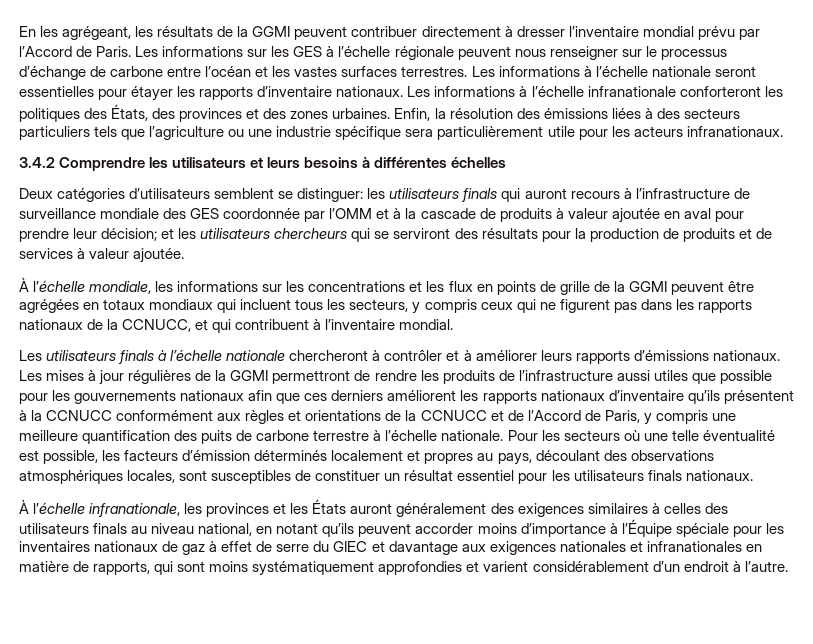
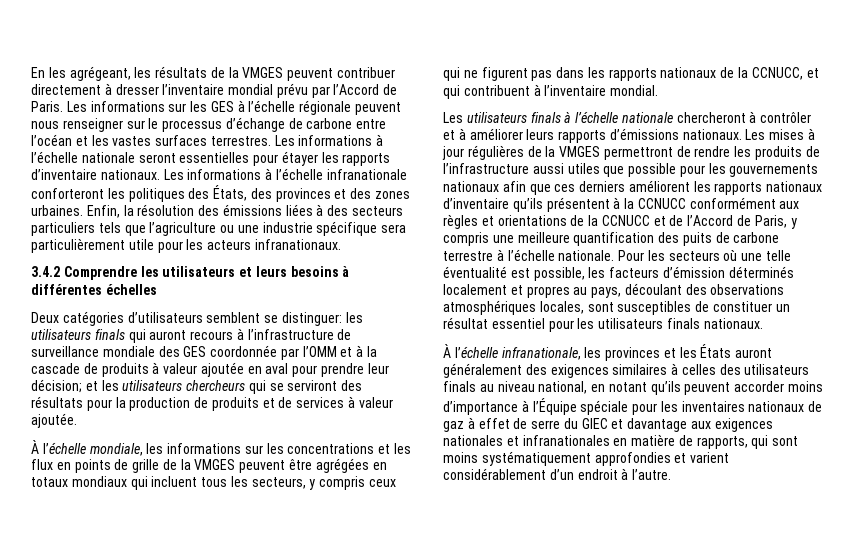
- En les agrégeant, les résultats de la GGMI peuvent contribuer directement à dresser l’inventaire mondial prévu par l’Accord de Paris.
+ En les agrégeant, les résultats de la VMGES peuvent contribuer directement à dresser l’inventaire mondial prévu par l’Accord de Paris.
- À l’échelle mondiale, les informations sur les concentrations et les flux en points de grille de la GGMI peuvent être agrégées en totaux mondiaux qui incluent tous les secteurs, y compris ceux qui ne figurent pas dans les rapports nationaux de la CCNUCC, et qui contribuent à l’inventaire mondial.
+ À l’échelle mondiale, les informations sur les concentrations et les flux en points de grille de la VMGES peuvent être agrégées en totaux mondiaux qui incluent tous les secteurs, y compris ceux qui ne figurent pas dans les rapports nationaux de la CCNUCC, et qui contribuent à l’inventaire mondial.
- Les mises à jour régulières de la GGMI permettront de rendre les produits de l’infrastructure aussi utiles que possible pour les gouvernements nationaux afin que ces derniers améliorent les rapports nationaux d’inventaire qu’ils présentent à la CCNUCC conformément aux règles et orientations de la CCNUCC et de l’Accord de Paris, y compris une meilleure quantification des puits de carbone terrestre à l’échelle nationale.
+ Les mises à jour régulières de la VMGES permettront de rendre les produits de l’infrastructure aussi utiles que possible pour les gouvernements nationaux afin que ces derniers améliorent les rapports nationaux d’inventaire qu’ils présentent à la CCNUCC conformément aux règles et orientations de la CCNUCC et de l’Accord de Paris, y compris une meilleure quantification des puits de carbone terrestre à l’échelle nationale.

